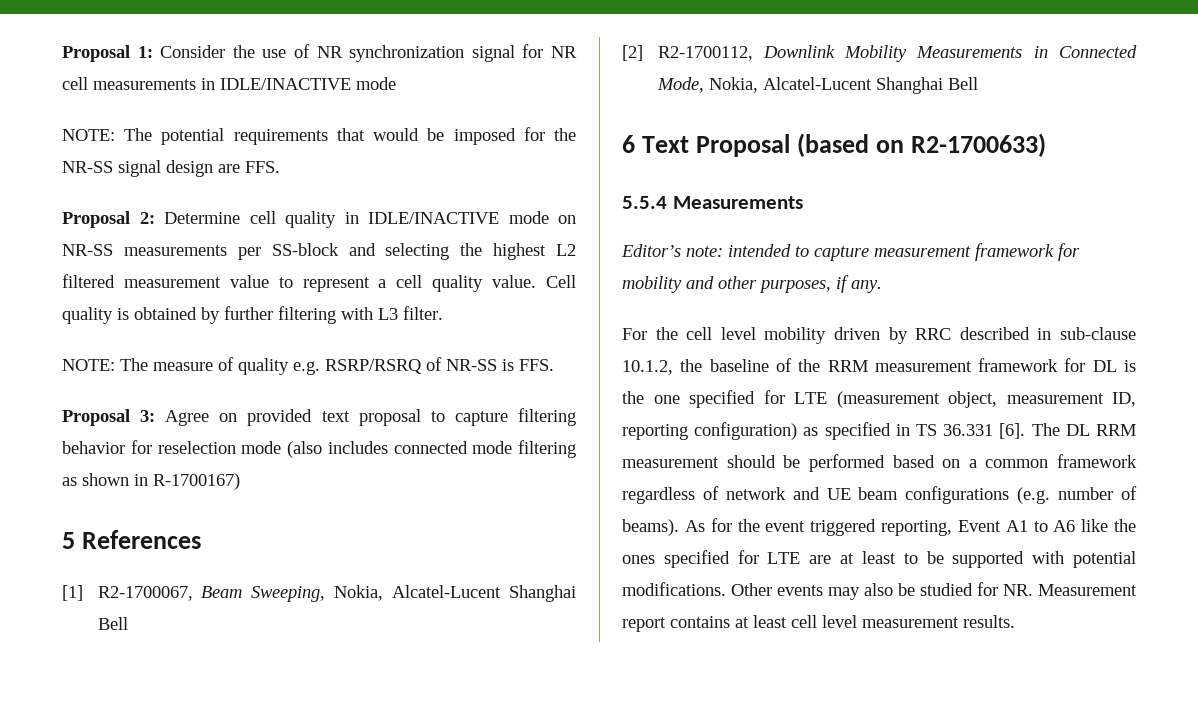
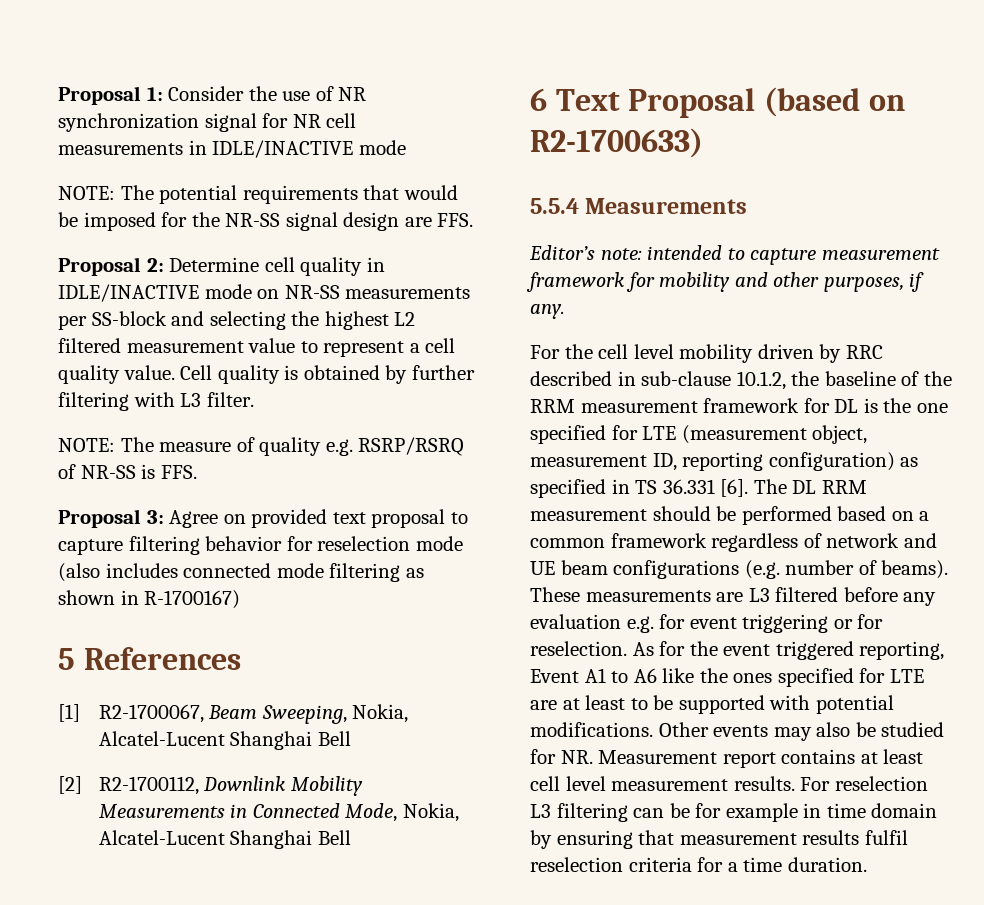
+ These measurements are L3 filtered before any evaluation e.g. for event triggering or for reselection.
+ For reselection L3 filtering can be for example in time domain by ensuring that measurement results fulfil reselection criteria for a time duration.

